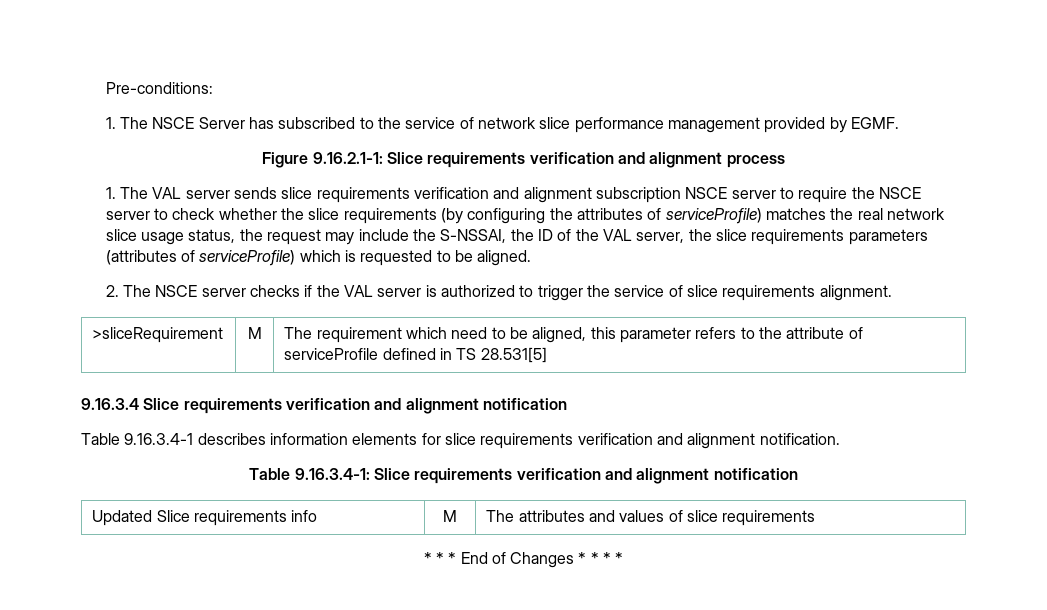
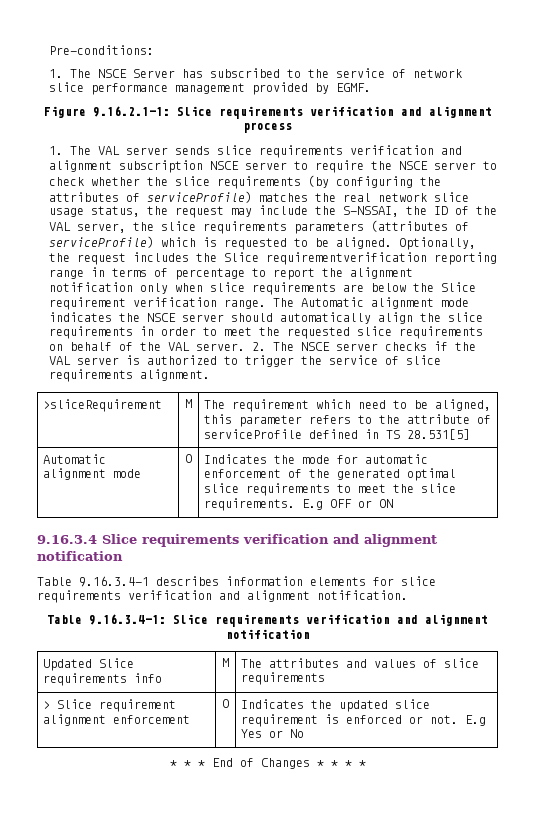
- 1. The VAL server sends slice requirements verification and alignment subscription NSCE server to require the NSCE server to check whether the slice requirements (by configuring the attributes of serviceProfile) matches the real network slice usage status, the request may include the S-NSSAI, the ID of the VAL server, the slice requirements parameters (attributes of serviceProfile) which is requested to be aligned.
- 2. The NSCE server checks if the VAL server is authorized to trigger the service of slice requirements alignment.
+ 1. The VAL server sends slice requirements verification and alignment subscription NSCE server to require the NSCE server to check whether the slice requirements (by configuring the attributes of serviceProfile) matches the real network slice usage status, the request may include the S-NSSAI, the ID of the VAL server, the slice requirements parameters (attributes of serviceProfile) which is requested to be aligned. Optionally, the request includes the Slice requirementverification reporting range in terms of percentage to report the alignment notification only when slice requirements are below the Slice requirement verification range. The Automatic alignment mode indicates the NSCE server should automatically align the slice requirements in order to meet the requested slice requirements on behalf of the VAL server. 2. The NSCE server checks if the VAL server is authorized to trigger the service of slice requirements alignment.
+ Automatic alignment mode | O | Indicates the mode for automatic enforcement of the generated optimal slice requirements to meet the slice requirements. E.g OFF or ON
+ > Slice requirement alignment enforcement | O | Indicates the updated slice requirement is enforced or not. E.g Yes or No

